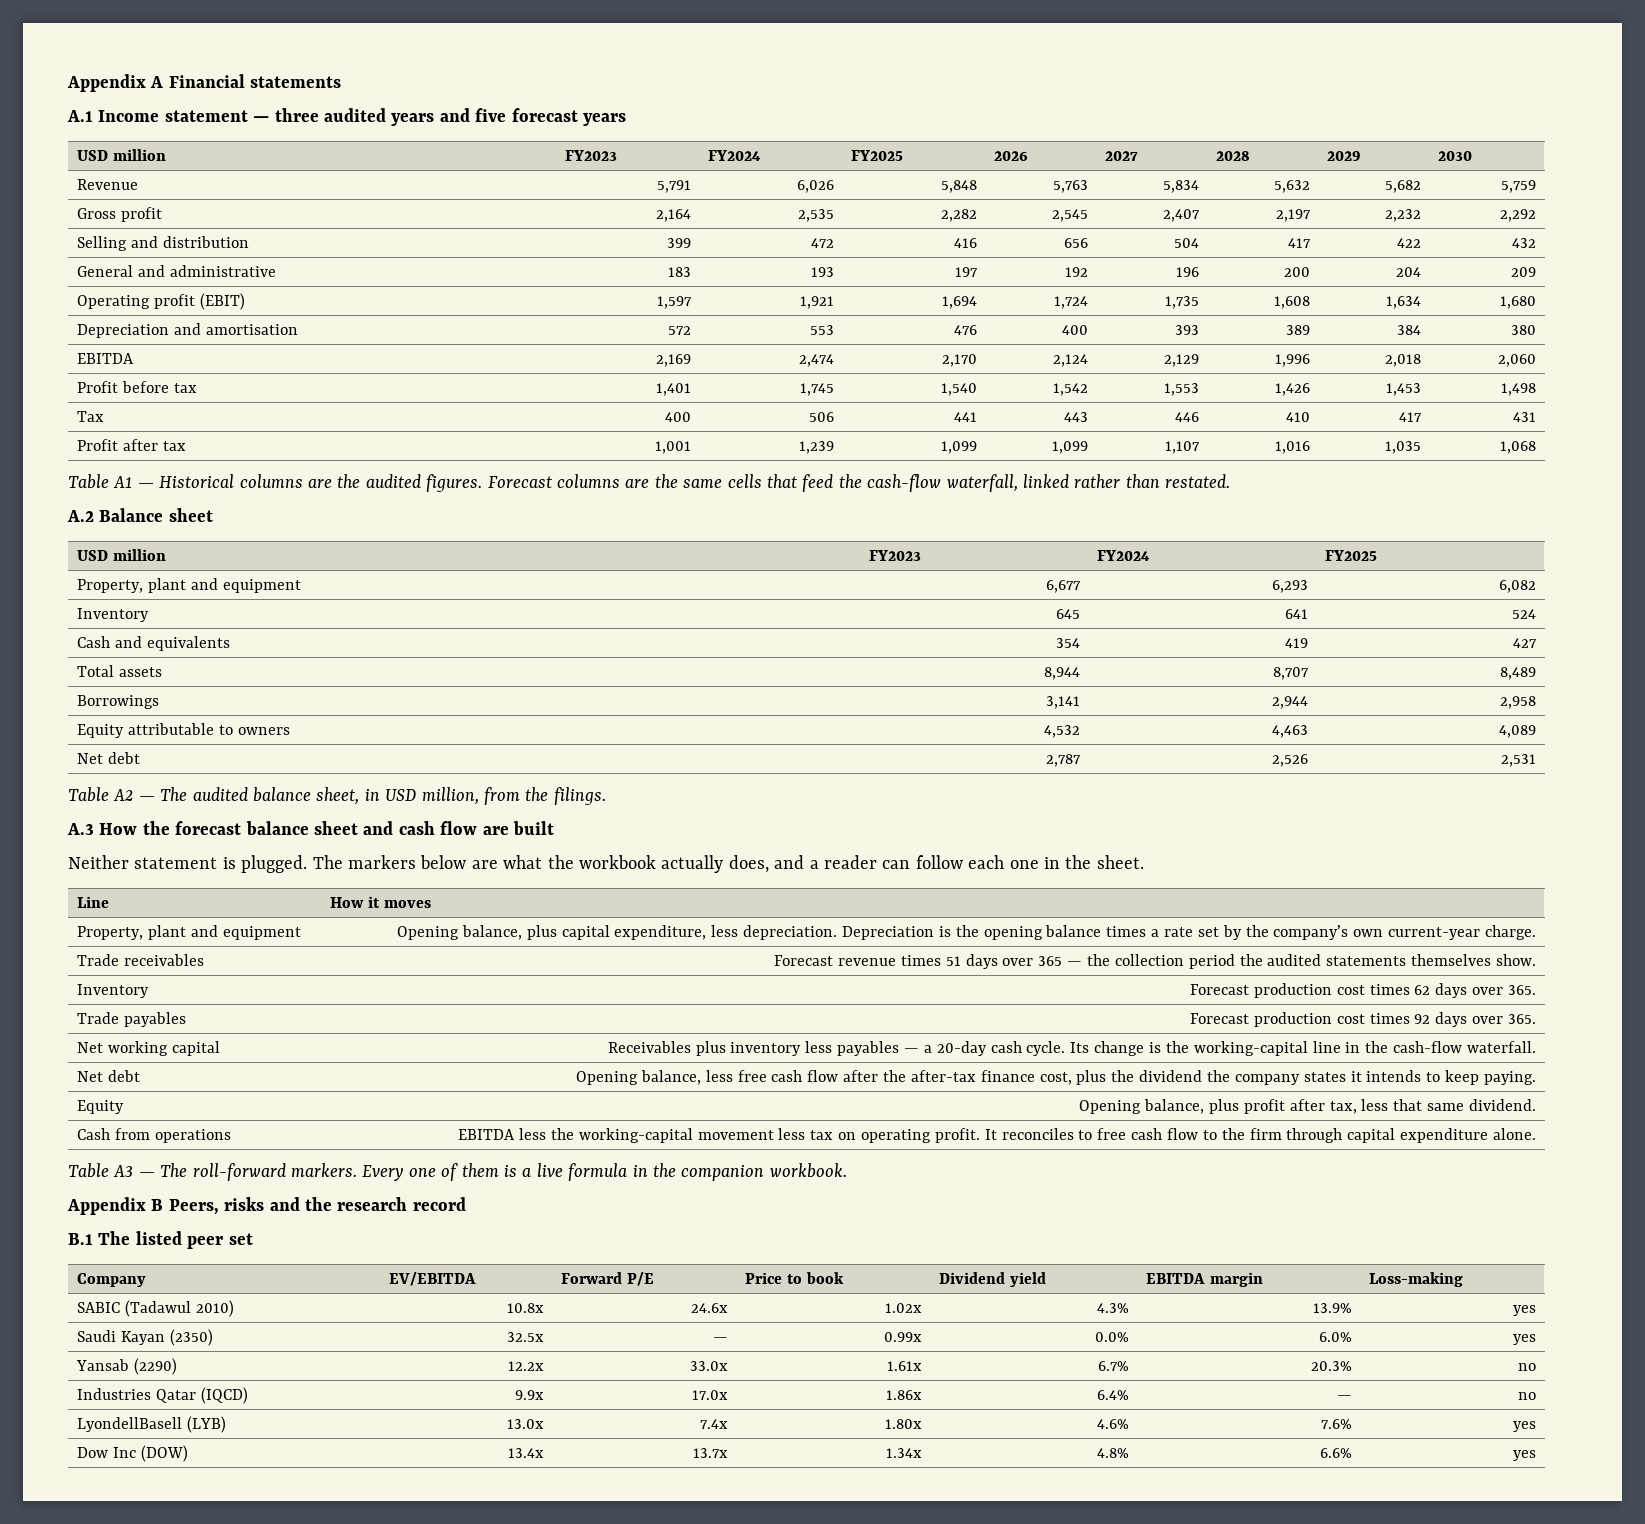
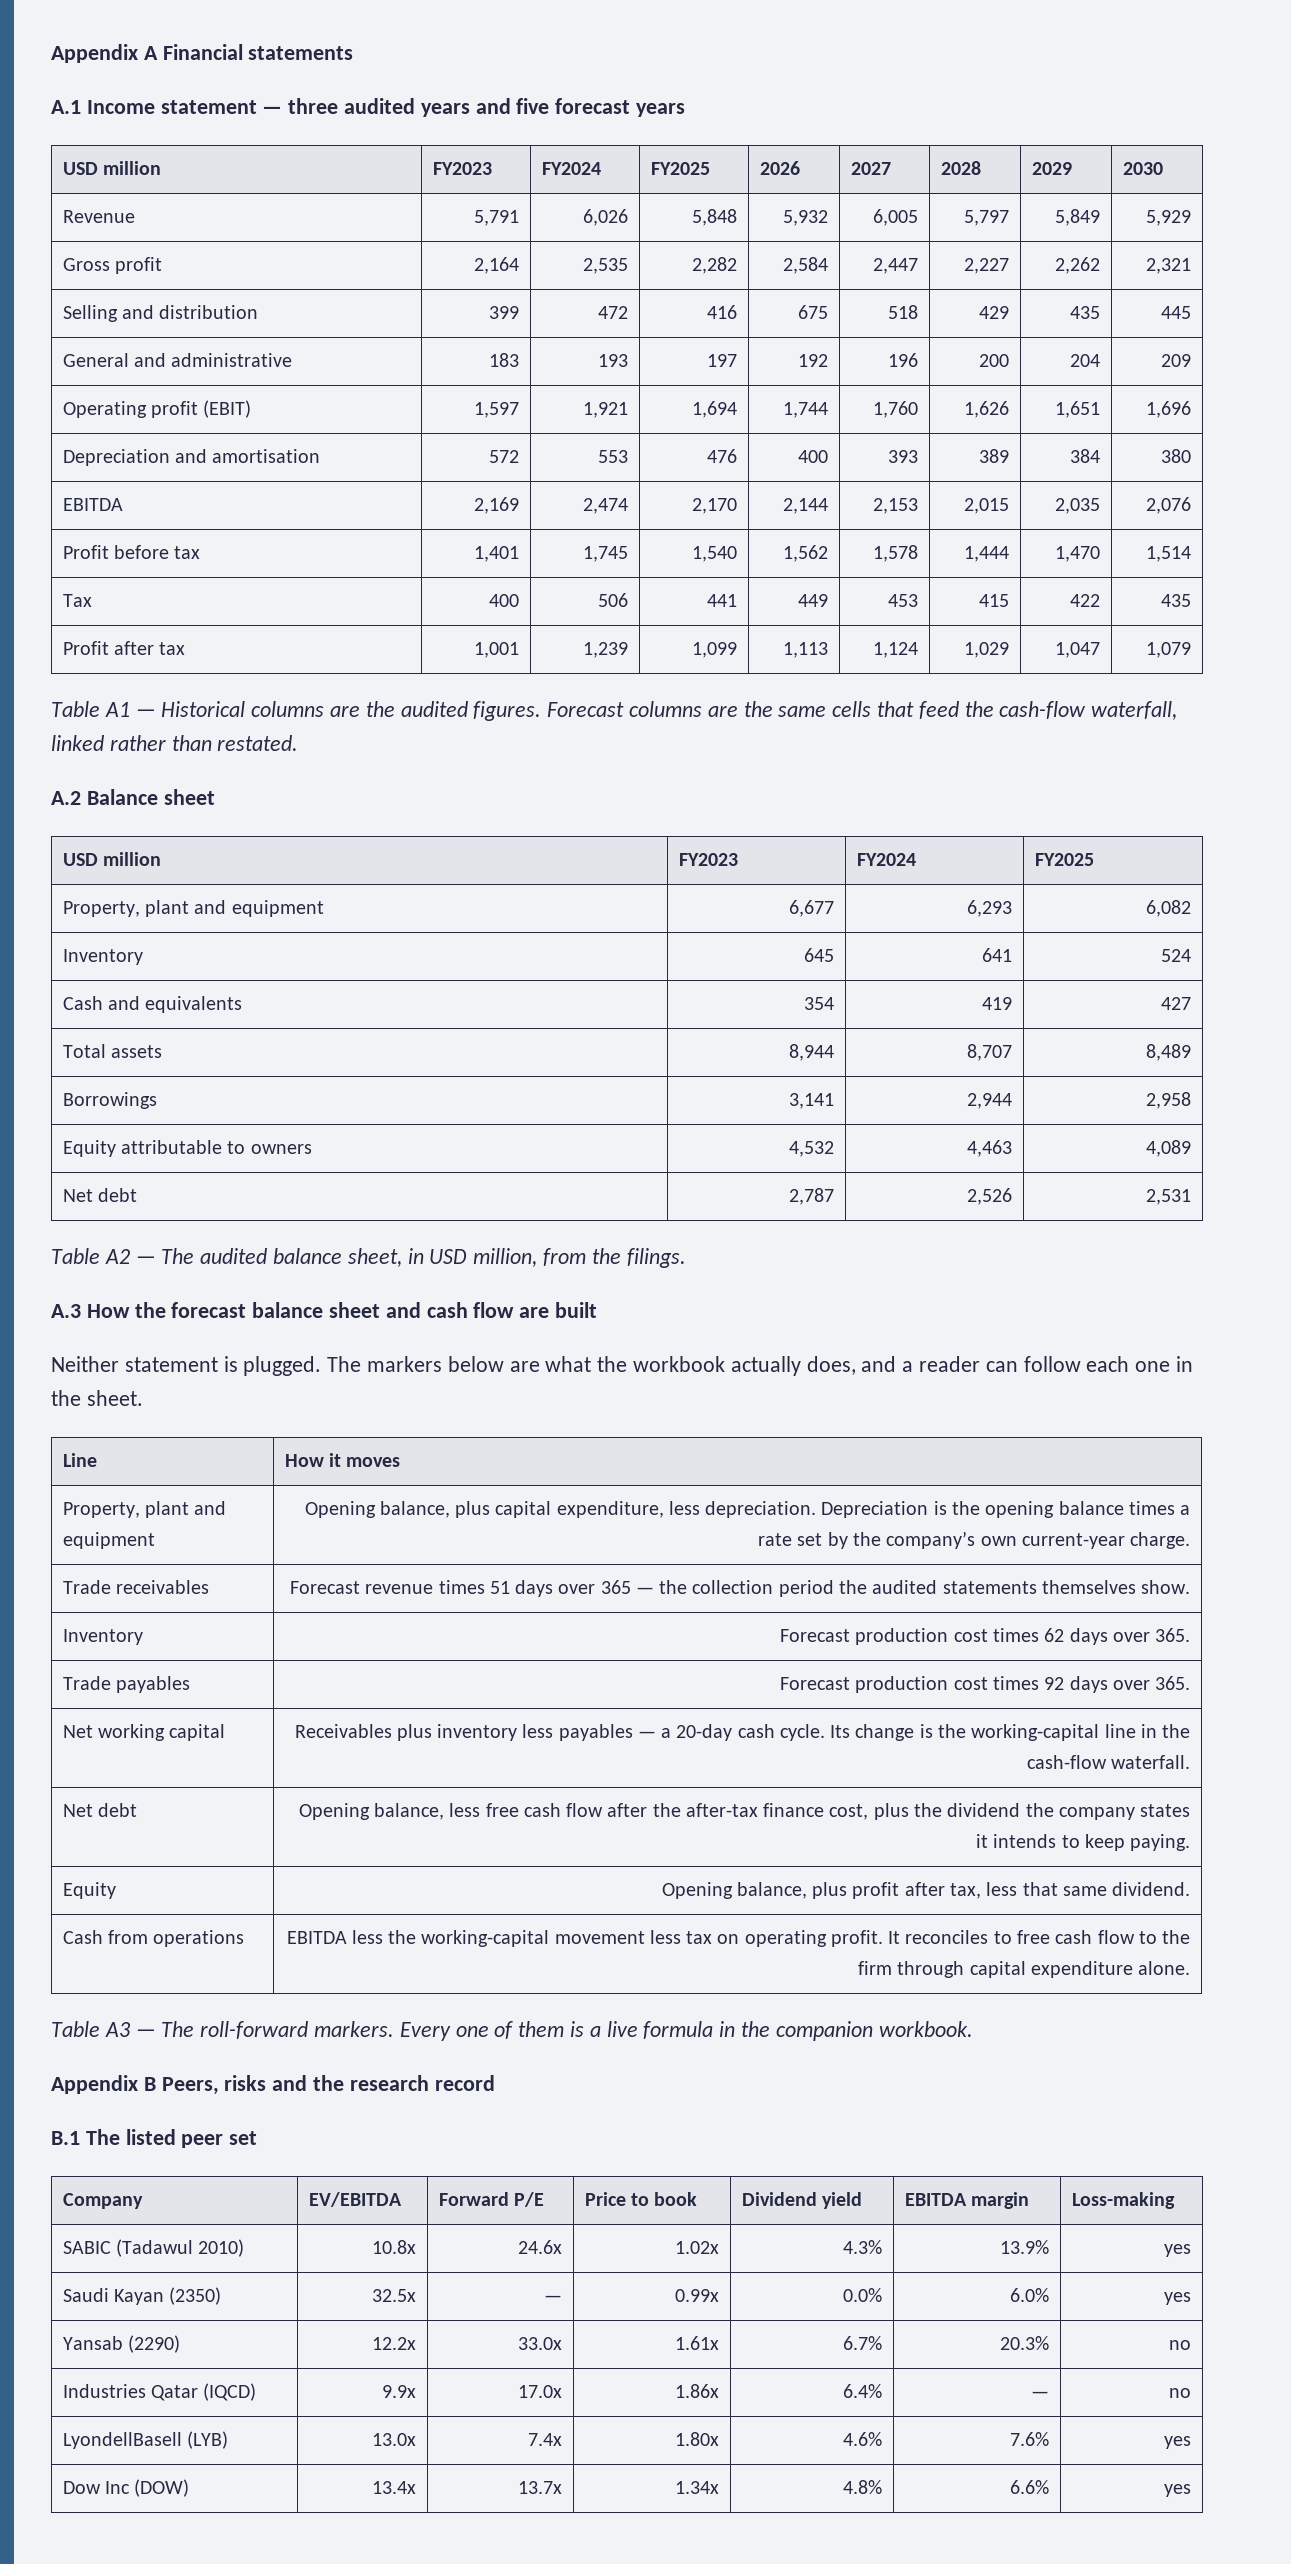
- Revenue | 5,791 | 6,026 | 5,848 | 5,763 | 5,834 | 5,632 | 5,682 | 5,759
+ Revenue | 5,791 | 6,026 | 5,848 | 5,932 | 6,005 | 5,797 | 5,849 | 5,929
- Gross profit | 2,164 | 2,535 | 2,282 | 2,545 | 2,407 | 2,197 | 2,232 | 2,292
+ Gross profit | 2,164 | 2,535 | 2,282 | 2,584 | 2,447 | 2,227 | 2,262 | 2,321
- Selling and distribution | 399 | 472 | 416 | 656 | 504 | 417 | 422 | 432
+ Selling and distribution | 399 | 472 | 416 | 675 | 518 | 429 | 435 | 445
- Operating profit (EBIT) | 1,597 | 1,921 | 1,694 | 1,724 | 1,735 | 1,608 | 1,634 | 1,680
+ Operating profit (EBIT) | 1,597 | 1,921 | 1,694 | 1,744 | 1,760 | 1,626 | 1,651 | 1,696
- EBITDA | 2,169 | 2,474 | 2,170 | 2,124 | 2,129 | 1,996 | 2,018 | 2,060
+ EBITDA | 2,169 | 2,474 | 2,170 | 2,144 | 2,153 | 2,015 | 2,035 | 2,076
- Profit before tax | 1,401 | 1,745 | 1,540 | 1,542 | 1,553 | 1,426 | 1,453 | 1,498
+ Profit before tax | 1,401 | 1,745 | 1,540 | 1,562 | 1,578 | 1,444 | 1,470 | 1,514
- Tax | 400 | 506 | 441 | 443 | 446 | 410 | 417 | 431
+ Tax | 400 | 506 | 441 | 449 | 453 | 415 | 422 | 435
- Profit after tax | 1,001 | 1,239 | 1,099 | 1,099 | 1,107 | 1,016 | 1,035 | 1,068
+ Profit after tax | 1,001 | 1,239 | 1,099 | 1,113 | 1,124 | 1,029 | 1,047 | 1,079

